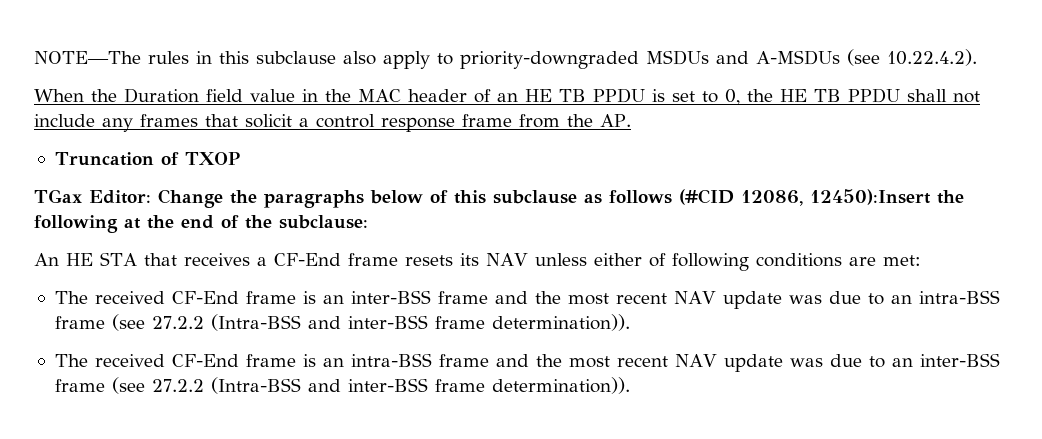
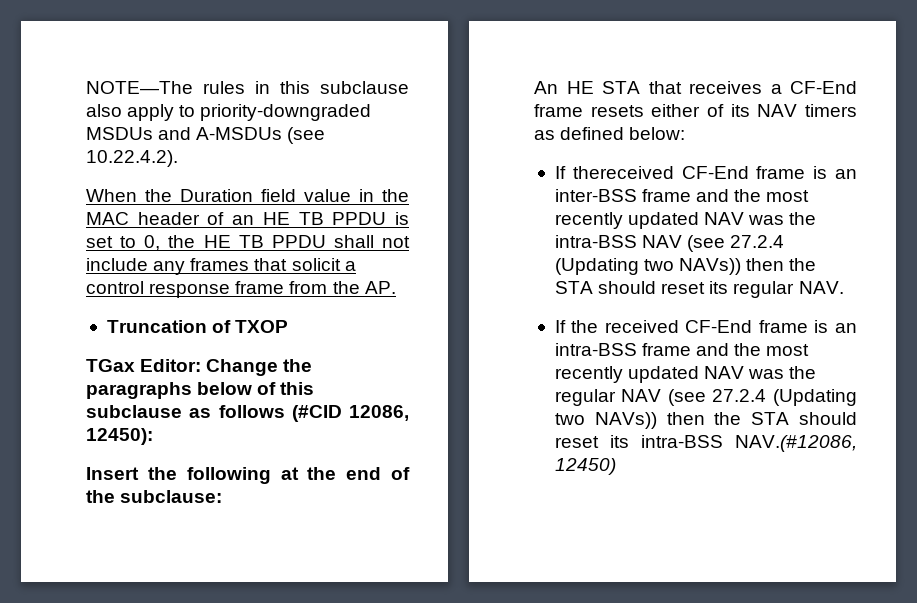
- TGax Editor: Change the paragraphs below of this subclause as follows (#CID 12086, 12450):Insert the following at the end of the subclause:
+ TGax Editor: Change the paragraphs below of this subclause as follows (#CID 12086, 12450):
+ Insert the following at the end of the subclause:
- An HE STA that receives a CF-End frame resets its NAV unless either of following conditions are met:
- The received CF-End frame is an inter-BSS frame and the most recent NAV update was due to an intra-BSS frame (see 27.2.2 (Intra-BSS and inter-BSS frame determination)).
- The received CF-End frame is an intra-BSS frame and the most recent NAV update was due to an inter-BSS frame (see 27.2.2 (Intra-BSS and inter-BSS frame determination)).
+ An HE STA that receives a CF-End frame resets either of its NAV timers as defined below:
+ If thereceived CF-End frame is an inter-BSS frame and the most recently updated NAV was the intra-BSS NAV (see 27.2.4 (Updating two NAVs)) then the STA should reset its regular NAV.
+ If the received CF-End frame is an intra-BSS frame and the most recently updated NAV was the regular NAV (see 27.2.4 (Updating two NAVs)) then the STA should reset its intra-BSS NAV.(#12086, 12450)

